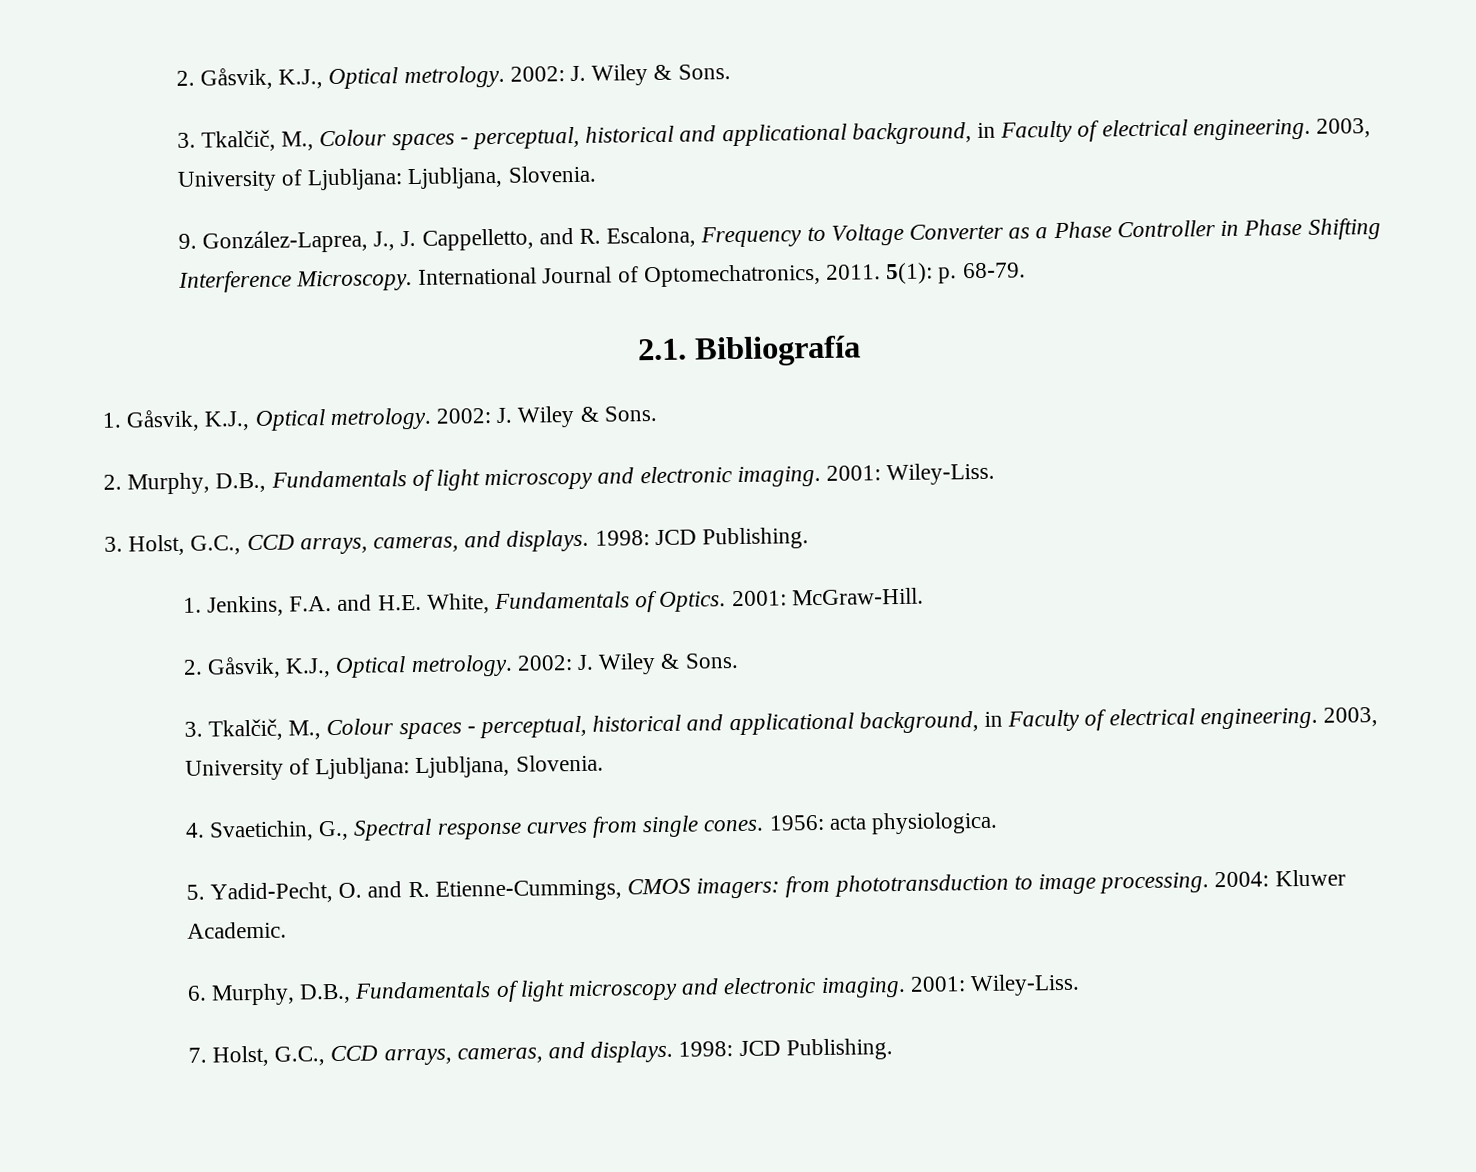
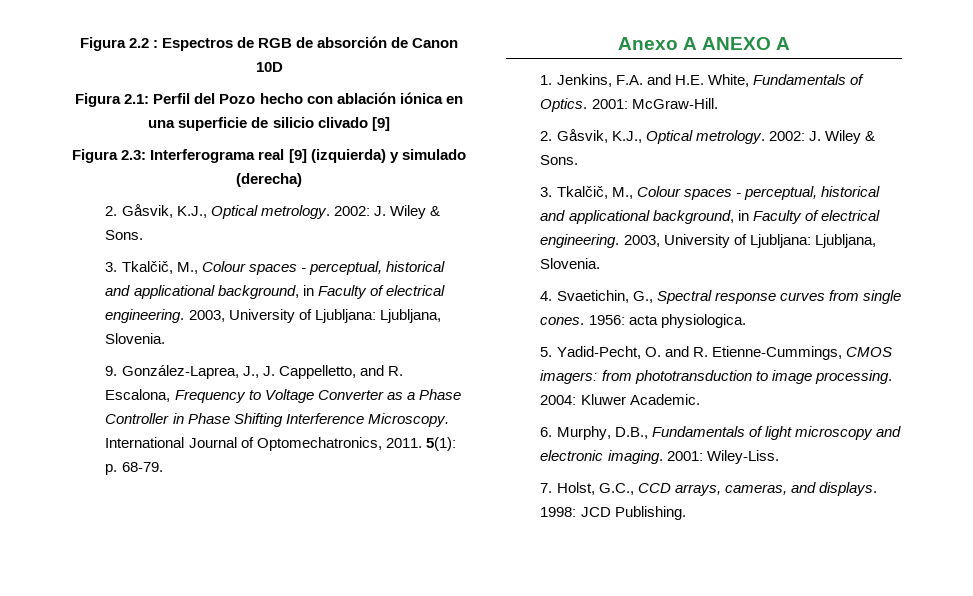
+ Figura 2.2 : Espectros de RGB de absorción de Canon 10D
+ Figura 2.1: Perfil del Pozo hecho con ablación iónica en una superficie de silicio clivado [9]
+ Figura 2.3: Interferograma real [9] (izquierda) y simulado (derecha)
- 2.1. Bibliografía
- 1. Gåsvik, K.J., Optical metrology. 2002: J. Wiley & Sons.
- 2. Murphy, D.B., Fundamentals of light microscopy and electronic imaging. 2001: Wiley-Liss.
- 3. Holst, G.C., CCD arrays, cameras, and displays. 1998: JCD Publishing.
+ Anexo A ANEXO A

